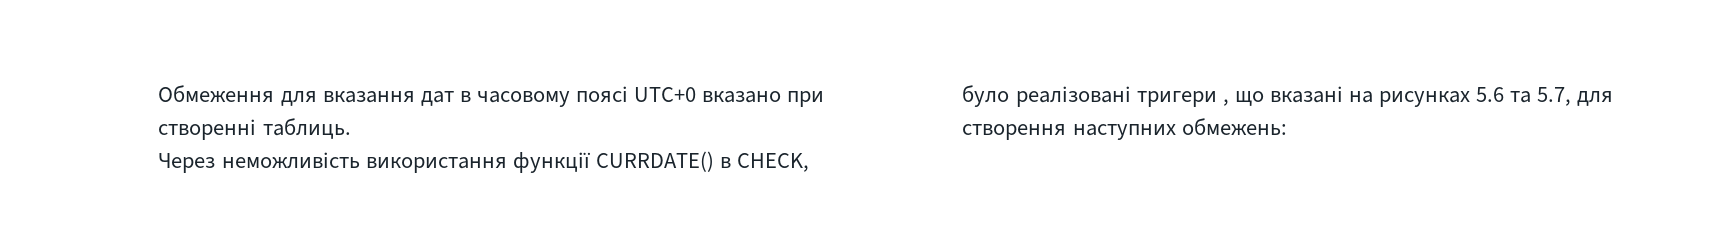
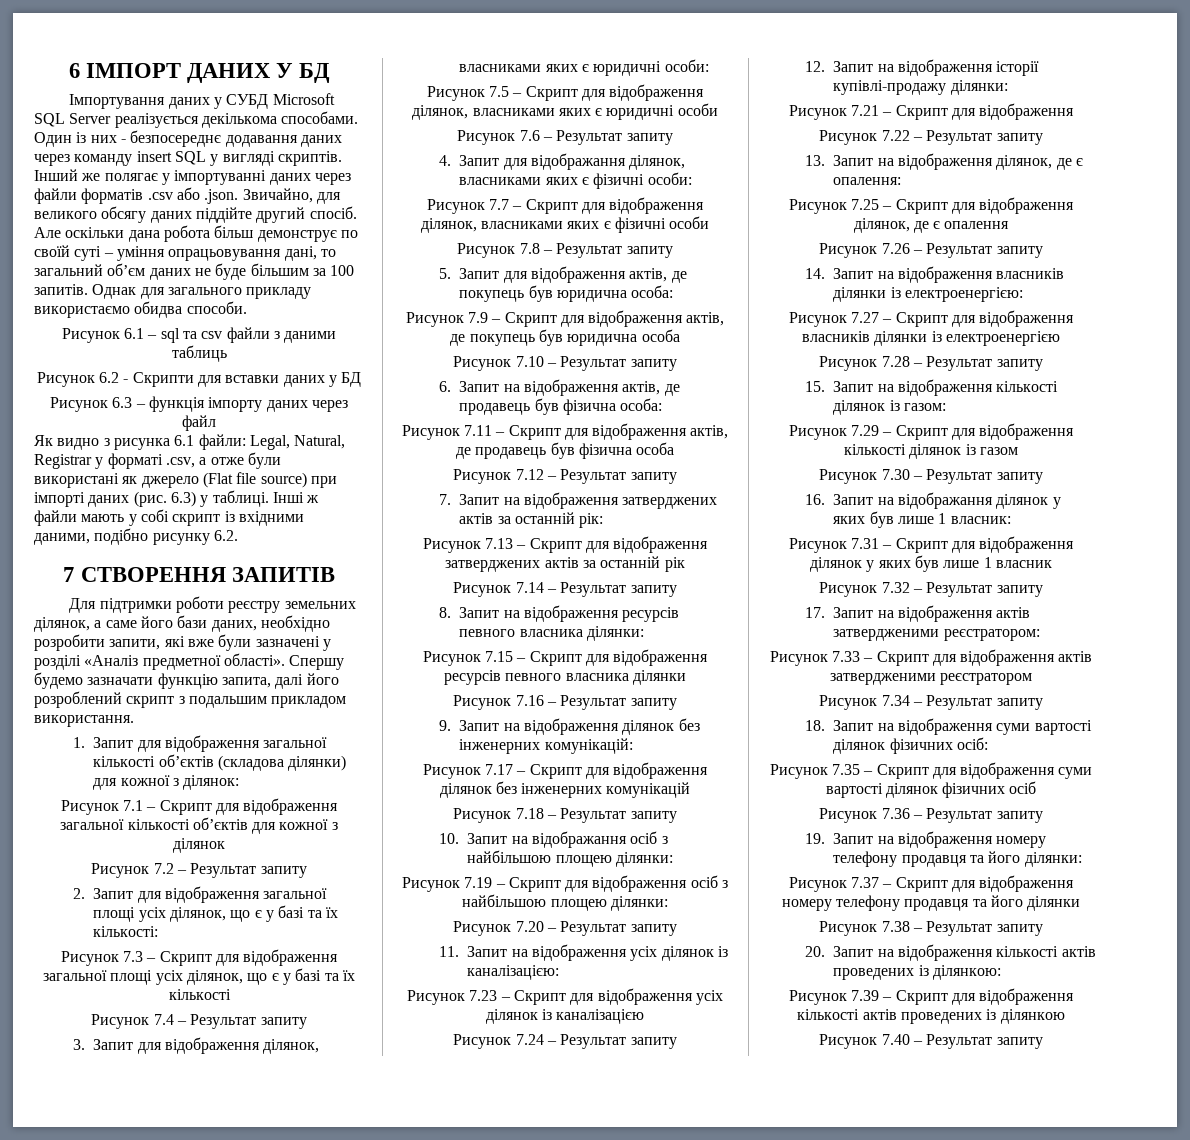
- Обмеження для вказання дат в часовому поясі UTC+0 вказано при створенні таблиць.
- Через неможливість використання функції CURRDATE() в CHECK, було реалізовані тригери , що вказані на рисунках 5.6 та 5.7, для створення наступних обмежень:
+ 6 ІМПОРТ ДАНИХ У БД
+ Імпортування даних у СУБД Microsoft SQL Server реалізується декількома способами. Один із них - безпосереднє додавання даних через команду insert SQL у вигляді скриптів. Інший же полягає у імпортуванні даних через файли форматів .csv або .json. Звичайно, для великого обсягу даних піддійте другий спосіб. Але оскільки дана робота більш демонструє по своїй суті – уміння опрацьовування дані, то загальний об’єм даних не буде більшим за 100 запитів. Однак для загального прикладу використаємо обидва способи.
+ Рисунок 6.1 – sql та csv файли з даними таблиць
+ Рисунок 6.2 - Скрипти для вставки даних у БД
+ Рисунок 6.3 – функція імпорту даних через файл
+ Як видно з рисунка 6.1 файли: Legal, Natural, Registrar у форматі .csv, а отже були використані як джерело (Flat file source) при імпорті даних (рис. 6.3) у таблиці. Інші ж файли мають у собі скрипт із вхідними даними, подібно рисунку 6.2.
+ 7 СТВОРЕННЯ ЗАПИТІВ
+ Для підтримки роботи реєстру земельних ділянок, а саме його бази даних, необхідно розробити запити, які вже були зазначені у розділі «Аналіз предметної області». Спершу будемо зазначати функцію запита, далі його розроблений скрипт з подальшим прикладом використання.
+ 1. Запит для відображення загальної кількості об’єктів (складова ділянки) для кожної з ділянок:
+ Рисунок 7.1 – Скрипт для відображення загальної кількості об’єктів для кожної з ділянок
+ Рисунок 7.2 – Результат запиту
+ 2. Запит для відображення загальної площі усіх ділянок, що є у базі та їх кількості:
+ Рисунок 7.3 – Скрипт для відображення загальної площі усіх ділянок, що є у базі та їх кількості
+ Рисунок 7.4 – Результат запиту
+ 3. Запит для відображення ділянок, власниками яких є юридичні особи:
+ Рисунок 7.5 – Скрипт для відображення ділянок, власниками яких є юридичні особи
+ Рисунок 7.6 – Результат запиту
+ 4. Запит для відображання ділянок, власниками яких є фізичні особи:
+ Рисунок 7.7 – Скрипт для відображення ділянок, власниками яких є фізичні особи
+ Рисунок 7.8 – Результат запиту
+ 5. Запит для відображення актів, де покупець був юридична особа:
+ Рисунок 7.9 – Скрипт для відображення актів, де покупець був юридична особа
+ Рисунок 7.10 – Результат запиту
+ 6. Запит на відображення актів, де продавець був фізична особа:
+ Рисунок 7.11 – Скрипт для відображення актів, де продавець був фізична особа
+ Рисунок 7.12 – Результат запиту
+ 7. Запит на відображення затверджених актів за останній рік:
+ Рисунок 7.13 – Скрипт для відображення затверджених актів за останній рік
+ Рисунок 7.14 – Результат запиту
+ 8. Запит на відображення ресурсів певного власника ділянки:
+ Рисунок 7.15 – Скрипт для відображення ресурсів певного власника ділянки
+ Рисунок 7.16 – Результат запиту
+ 9. Запит на відображення ділянок без інженерних комунікацій:
+ Рисунок 7.17 – Скрипт для відображення ділянок без інженерних комунікацій
+ Рисунок 7.18 – Результат запиту
+ 10. Запит на відображання осіб з найбільшою площею ділянки:
+ Рисунок 7.19 – Скрипт для відображення осіб з найбільшою площею ділянки:
+ Рисунок 7.20 – Результат запиту
+ 11. Запит на відображення усіх ділянок із каналізацією:
+ Рисунок 7.23 – Скрипт для відображення усіх ділянок із каналізацією
+ Рисунок 7.24 – Результат запиту
+ 12. Запит на відображення історії купівлі-продажу ділянки:
+ Рисунок 7.21 – Скрипт для відображення
+ Рисунок 7.22 – Результат запиту
+ 13. Запит на відображення ділянок, де є опалення:
+ Рисунок 7.25 – Скрипт для відображення ділянок, де є опалення
+ Рисунок 7.26 – Результат запиту
+ 14. Запит на відображення власників ділянки із електроенергією:
+ Рисунок 7.27 – Скрипт для відображення власників ділянки із електроенергією
+ Рисунок 7.28 – Результат запиту
+ 15. Запит на відображення кількості ділянок із газом:
+ Рисунок 7.29 – Скрипт для відображення кількості ділянок із газом
+ Рисунок 7.30 – Результат запиту
+ 16. Запит на відображання ділянок у яких був лише 1 власник:
+ Рисунок 7.31 – Скрипт для відображення ділянок у яких був лише 1 власник
+ Рисунок 7.32 – Результат запиту
+ 17. Запит на відображення актів затвердженими реєстратором:
+ Рисунок 7.33 – Скрипт для відображення актів затвердженими реєстратором
+ Рисунок 7.34 – Результат запиту
+ 18. Запит на відображення суми вартості ділянок фізичних осіб:
+ Рисунок 7.35 – Скрипт для відображення суми вартості ділянок фізичних осіб
+ Рисунок 7.36 – Результат запиту
+ 19. Запит на відображення номеру телефону продавця та його ділянки:
+ Рисунок 7.37 – Скрипт для відображення номеру телефону продавця та його ділянки
+ Рисунок 7.38 – Результат запиту
+ 20. Запит на відображення кількості актів проведених із ділянкою:
+ Рисунок 7.39 – Скрипт для відображення кількості актів проведених із ділянкою
+ Рисунок 7.40 – Результат запиту

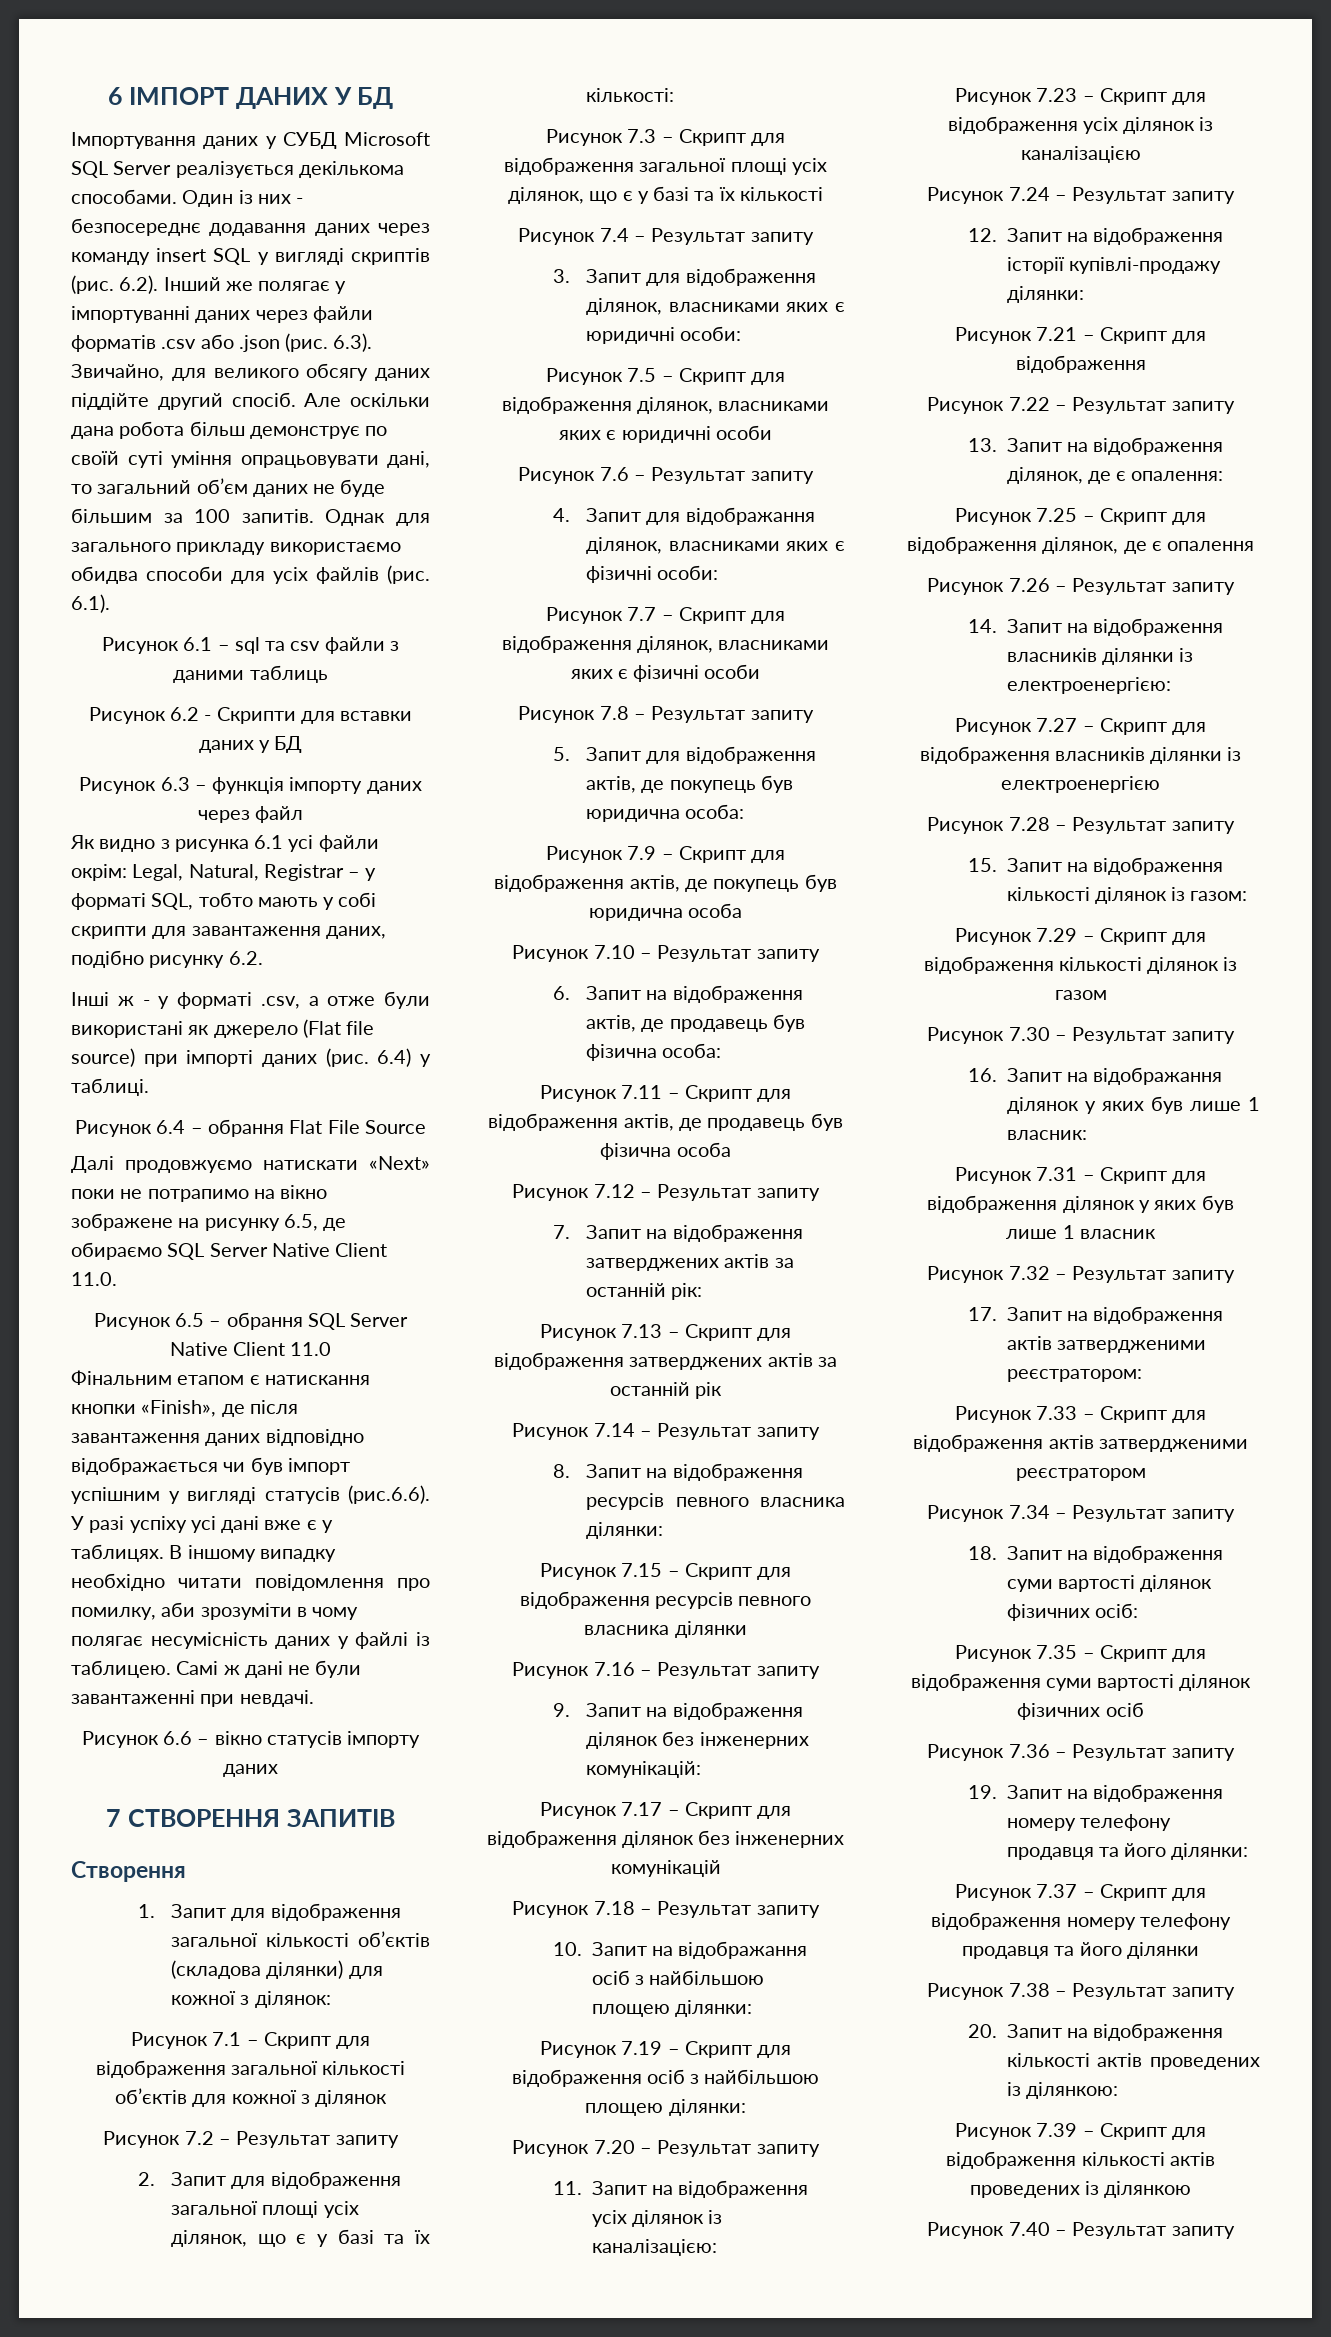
- Один із них - безпосереднє додавання даних через команду insert SQL у вигляді скриптів. Інший же полягає у імпортуванні даних через файли форматів .csv або .json. Звичайно, для великого обсягу даних піддійте другий спосіб.
+ Один із них - безпосереднє додавання даних через команду insert SQL у вигляді скриптів (рис. 6.2). Інший же полягає у імпортуванні даних через файли форматів .csv або .json (рис. 6.3). Звичайно, для великого обсягу даних піддійте другий спосіб.
- Але оскільки дана робота більш демонструє по своїй суті – уміння опрацьовування дані, то загальний об’єм даних не буде більшим за 100 запитів.
+ Але оскільки дана робота більш демонструє по своїй суті уміння опрацьовувати дані, то загальний об’єм даних не буде більшим за 100 запитів.
- Однак для загального прикладу використаємо обидва способи.
+ Однак для загального прикладу використаємо обидва способи для усіх файлів (рис. 6.1).
- Як видно з рисунка 6.1 файли: Legal, Natural, Registrar у форматі .csv, а отже були використані як джерело (Flat file source) при імпорті даних (рис.
+ Як видно з рисунка 6.1 усі файли окрім: Legal, Natural, Registrar – у форматі SQL, тобто мають у собі скрипти для завантаження даних, подібно рисунку 6.2.
+ Інші ж - у форматі .csv, а отже були використані як джерело (Flat file source) при імпорті даних (рис.
- 6.3) у таблиці. Інші ж файли мають у собі скрипт із вхідними даними, подібно рисунку 6.2.
+ 6.4) у таблиці.
+ Рисунок 6.4 – обрання Flat File Source
+ Далі продовжуємо натискати «Next» поки не потрапимо на вікно зображене на рисунку 6.5, де обираємо SQL Server Native Client 11.0.
+ Рисунок 6.5 – обрання SQL Server Native Client 11.0
+ Фінальним етапом є натискання кнопки «Finish», де після завантаження даних відповідно відображається чи був імпорт успішним у вигляді статусів (рис.6.6). У разі успіху усі дані вже є у таблицях. В іншому випадку необхідно читати повідомлення про помилку, аби зрозуміти в чому полягає несумісність даних у файлі із таблицею. Самі ж дані не були завантаженні при невдачі.
+ Рисунок 6.6 – вікно статусів імпорту даних
  7 СТВОРЕННЯ ЗАПИТІВ
- Для підтримки роботи реєстру земельних ділянок, а саме його бази даних, необхідно розробити запити, які вже були зазначені у розділі «Аналіз предметної області». Спершу будемо зазначати функцію запита, далі його розроблений скрипт з подальшим прикладом використання.
+ Створення

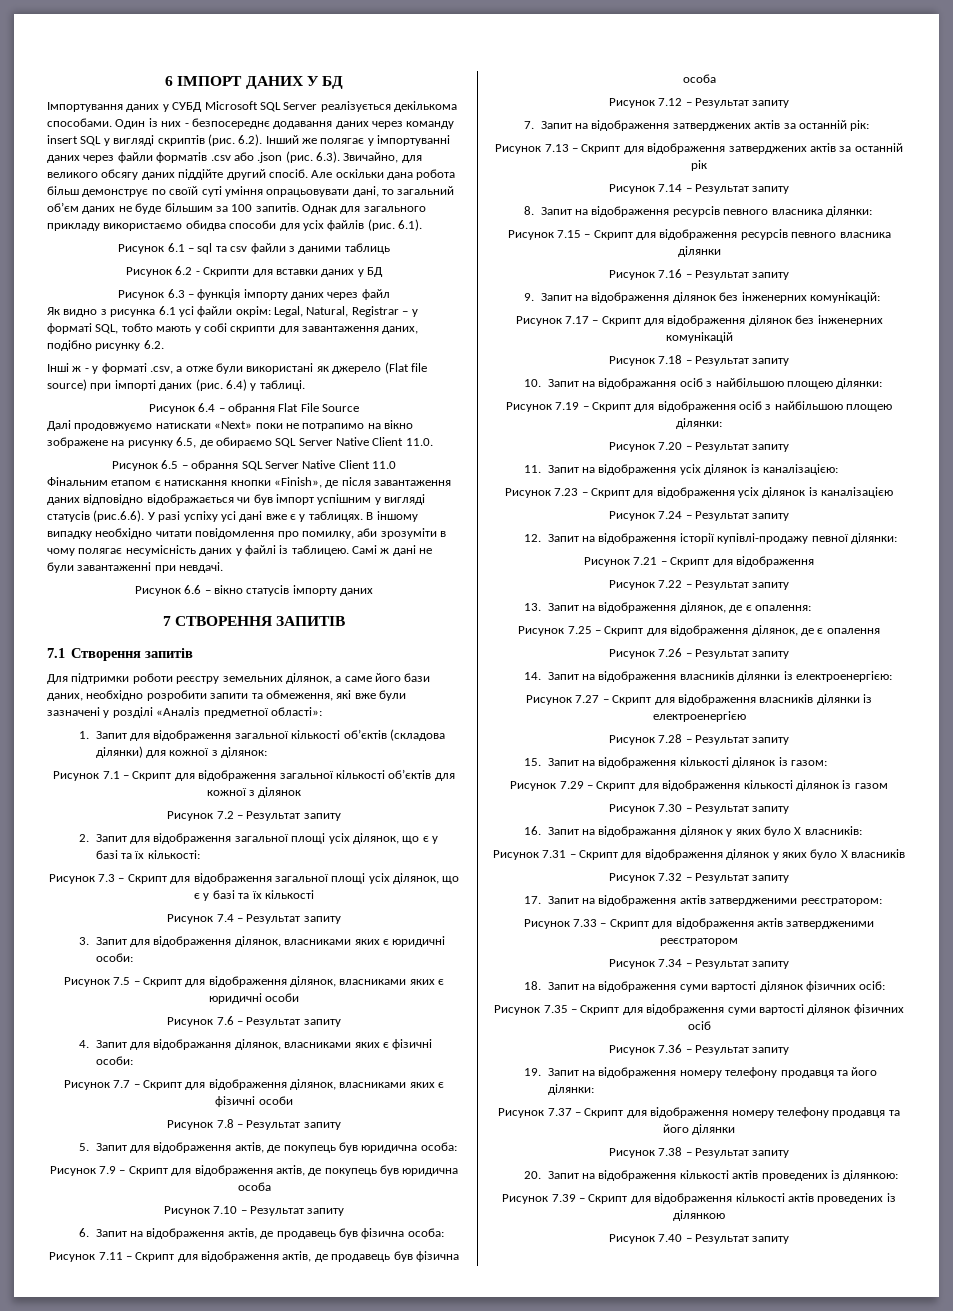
- Створення
+ 7.1 Створення запитів
+ Для підтримки роботи реєстру земельних ділянок, а саме його бази даних, необхідно розробити запити та обмеження, які вже були зазначені у розділі «Аналіз предметної області»:
- 12. Запит на відображення історії купівлі-продажу ділянки:
+ 12. Запит на відображення історії купівлі-продажу певної ділянки:
- 16. Запит на відображання ділянок у яких був лише 1 власник:
+ 16. Запит на відображання ділянок у яких було Х власників:
- Рисунок 7.31 – Скрипт для відображення ділянок у яких був лише 1 власник
+ Рисунок 7.31 – Скрипт для відображення ділянок у яких було Х власників

